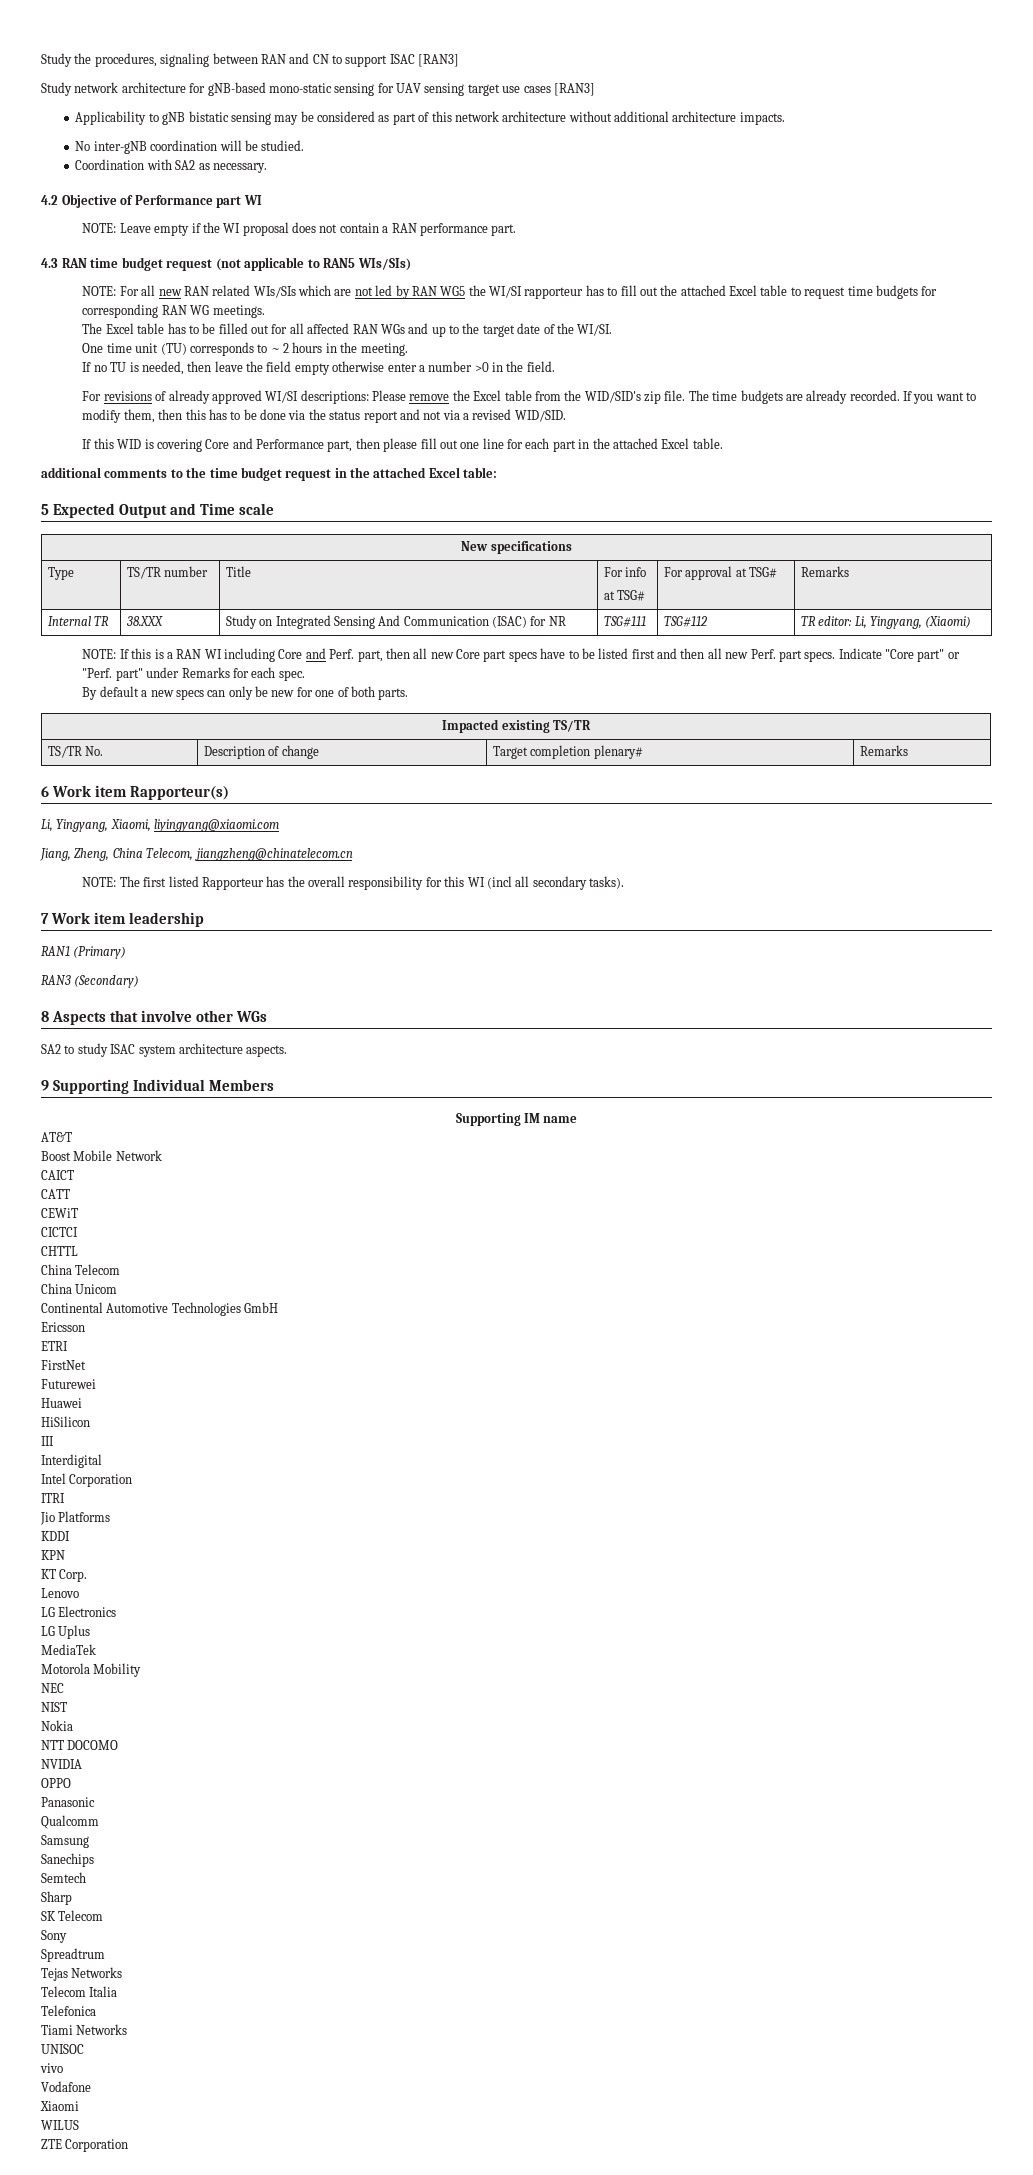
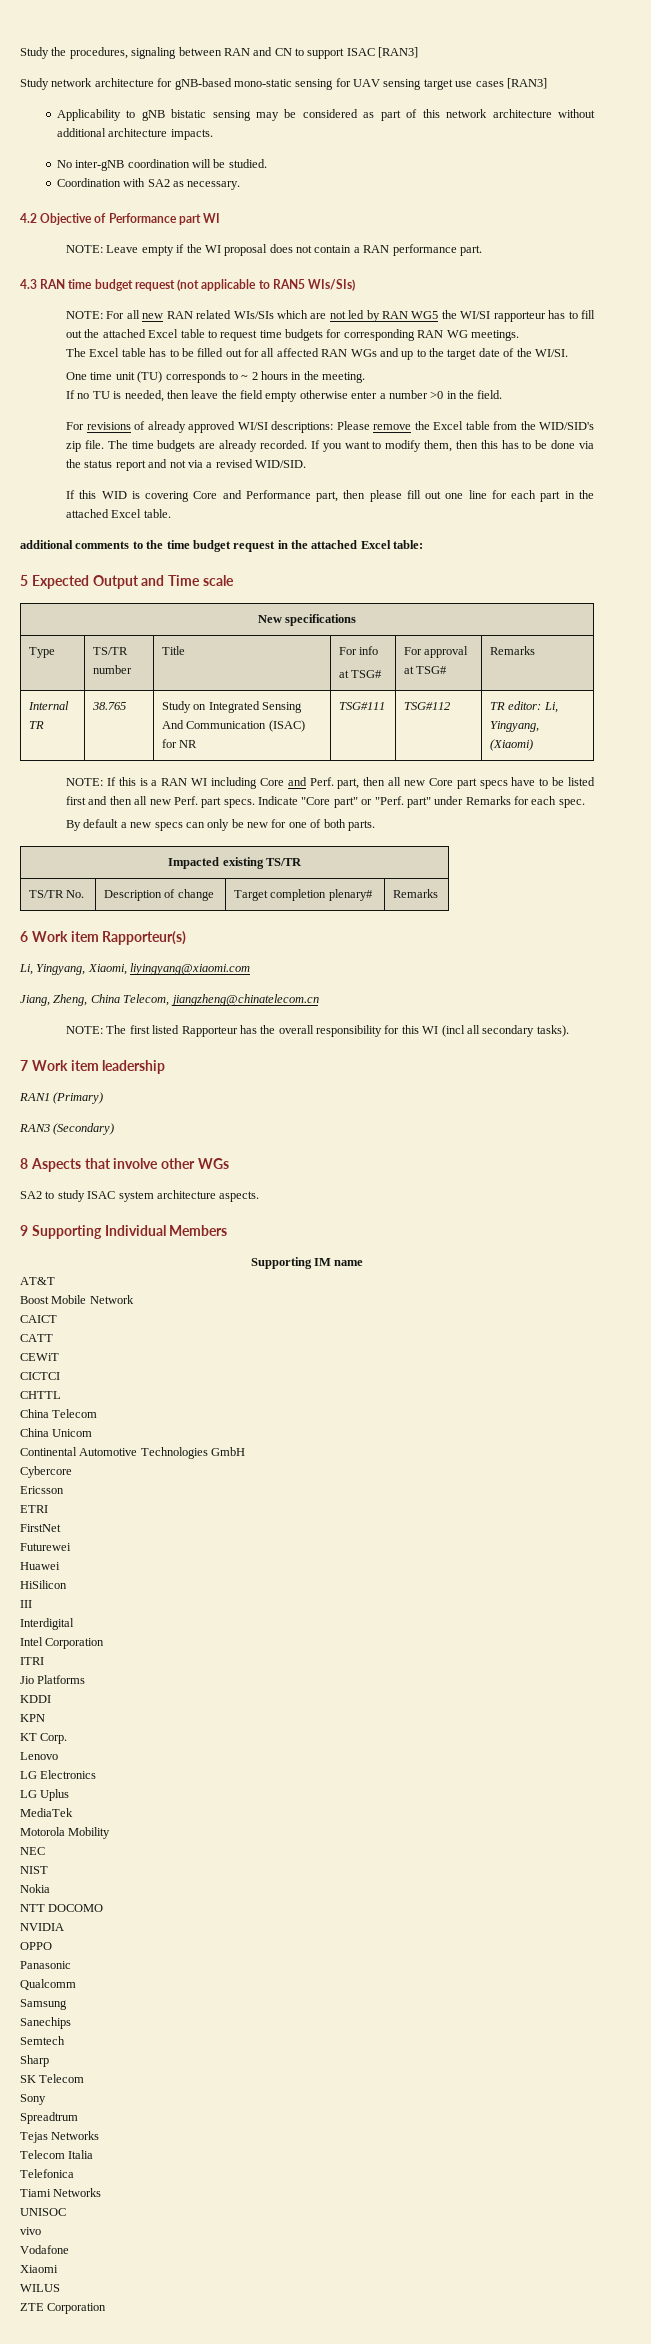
- Internal TR | 38.XXX | Study on Integrated Sensing And Communication (ISAC) for NR | TSG#111 | TSG#112 | TR editor: Li, Yingyang, (Xiaomi)
+ Internal TR | 38.765 | Study on Integrated Sensing And Communication (ISAC) for NR | TSG#111 | TSG#112 | TR editor: Li, Yingyang, (Xiaomi)
+ Cybercore

